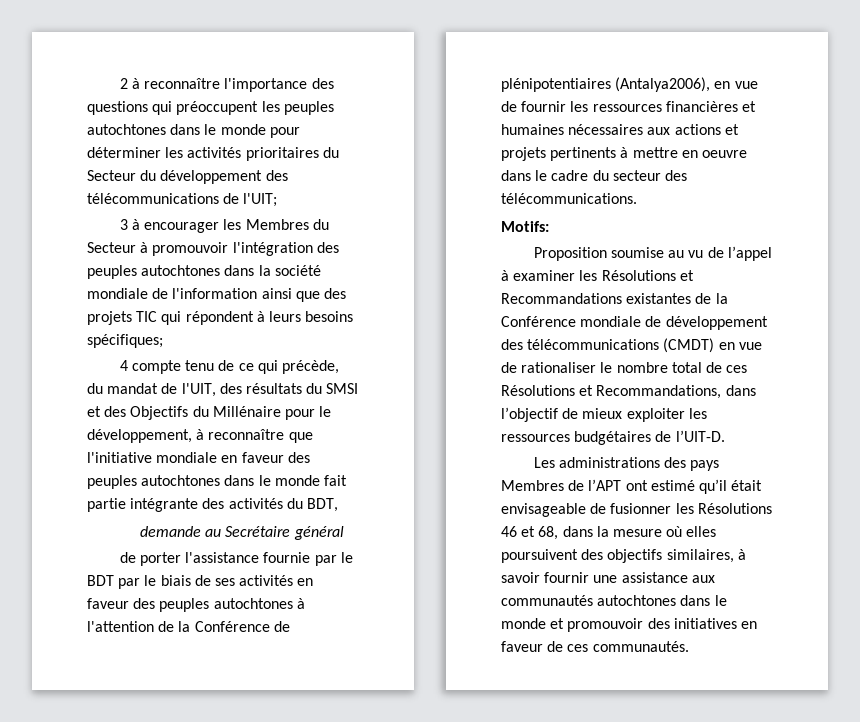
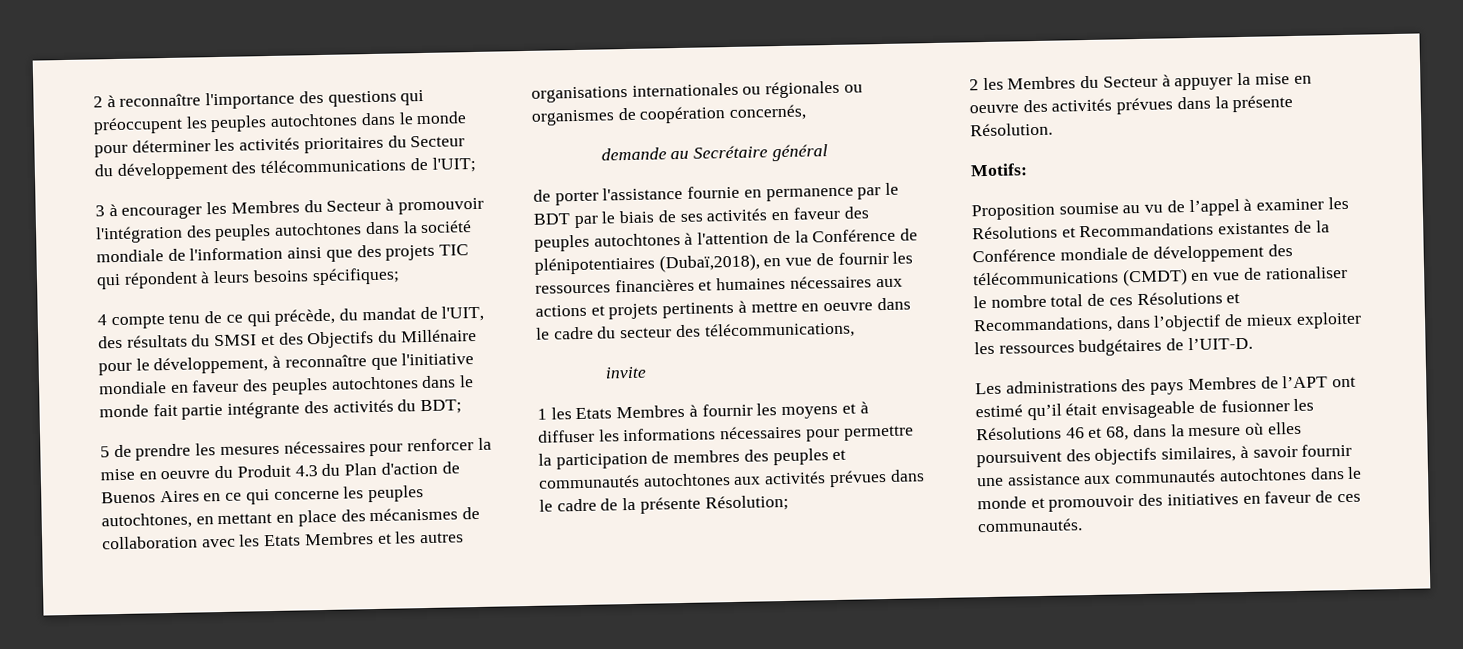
- 4 compte tenu de ce qui précède, du mandat de l'UIT, des résultats du SMSI et des Objectifs du Millénaire pour le développement, à reconnaître que l'initiative mondiale en faveur des peuples autochtones dans le monde fait partie intégrante des activités du BDT,
+ 4 compte tenu de ce qui précède, du mandat de l'UIT, des résultats du SMSI et des Objectifs du Millénaire pour le développement, à reconnaître que l'initiative mondiale en faveur des peuples autochtones dans le monde fait partie intégrante des activités du BDT;
+ 5 de prendre les mesures nécessaires pour renforcer la mise en oeuvre du Produit 4.3 du Plan d'action de Buenos Aires en ce qui concerne les peuples autochtones, en mettant en place des mécanismes de collaboration avec les Etats Membres et les autres organisations internationales ou régionales ou organismes de coopération concernés,
- de porter l'assistance fournie par le BDT par le biais de ses activités en faveur des peuples autochtones à l'attention de la Conférence de plénipotentiaires (Antalya2006), en vue de fournir les ressources financières et humaines nécessaires aux actions et projets pertinents à mettre en oeuvre dans le cadre du secteur des télécommunications.
+ de porter l'assistance fournie en permanence par le BDT par le biais de ses activités en faveur des peuples autochtones à l'attention de la Conférence de plénipotentiaires (Dubaï,2018), en vue de fournir les ressources financières et humaines nécessaires aux actions et projets pertinents à mettre en oeuvre dans le cadre du secteur des télécommunications,
+ invite
+ 1 les Etats Membres à fournir les moyens et à diffuser les informations nécessaires pour permettre la participation de membres des peuples et communautés autochtones aux activités prévues dans le cadre de la présente Résolution;
+ 2 les Membres du Secteur à appuyer la mise en oeuvre des activités prévues dans la présente Résolution.

